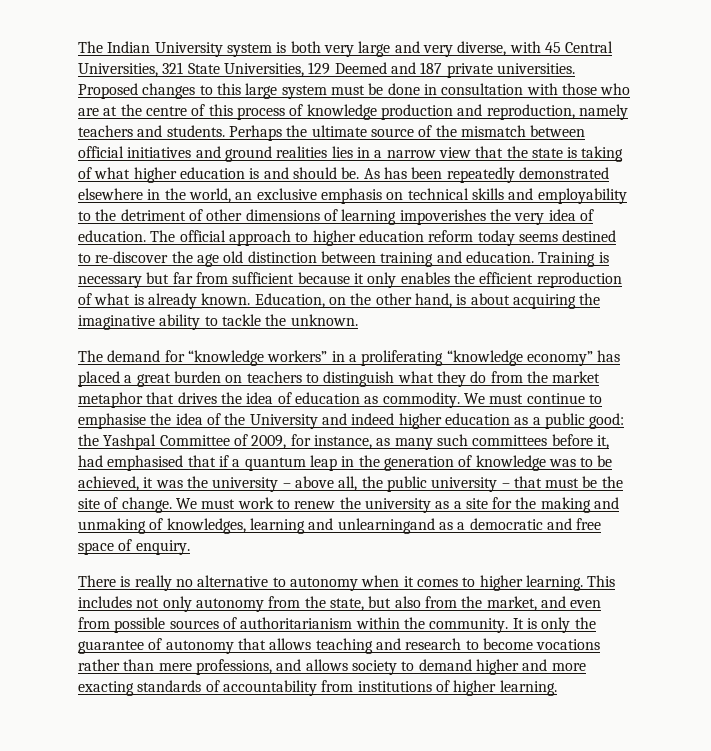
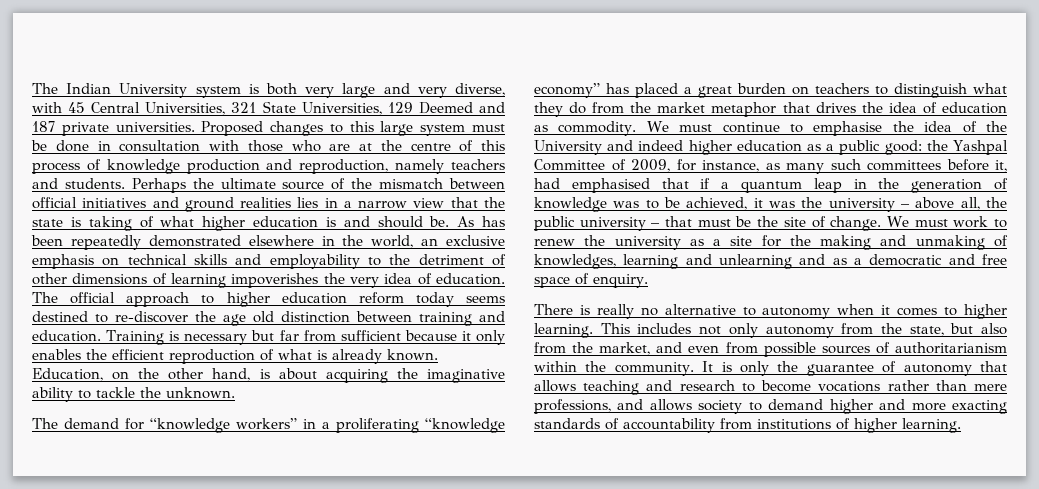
- We must work to renew the university as a site for the making and unmaking of knowledges, learning and unlearningand as a democratic and free space of enquiry.
+ We must work to renew the university as a site for the making and unmaking of knowledges, learning and unlearning and as a democratic and free space of enquiry.

